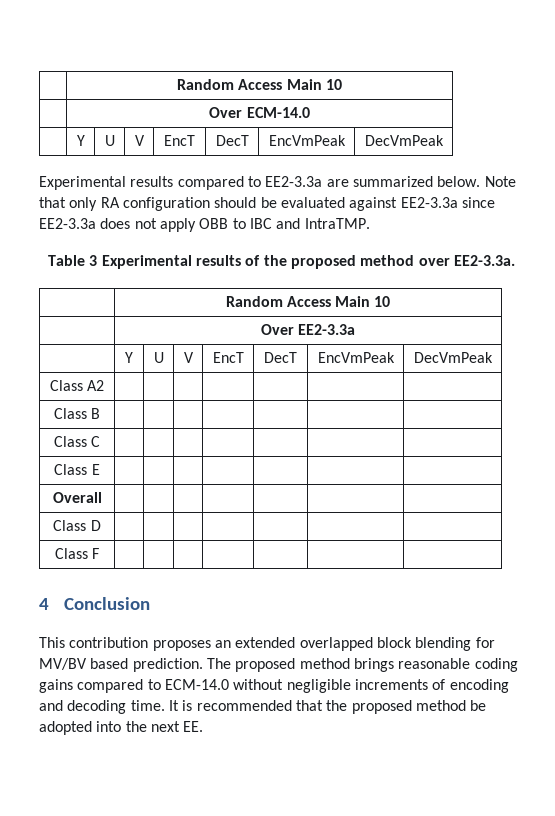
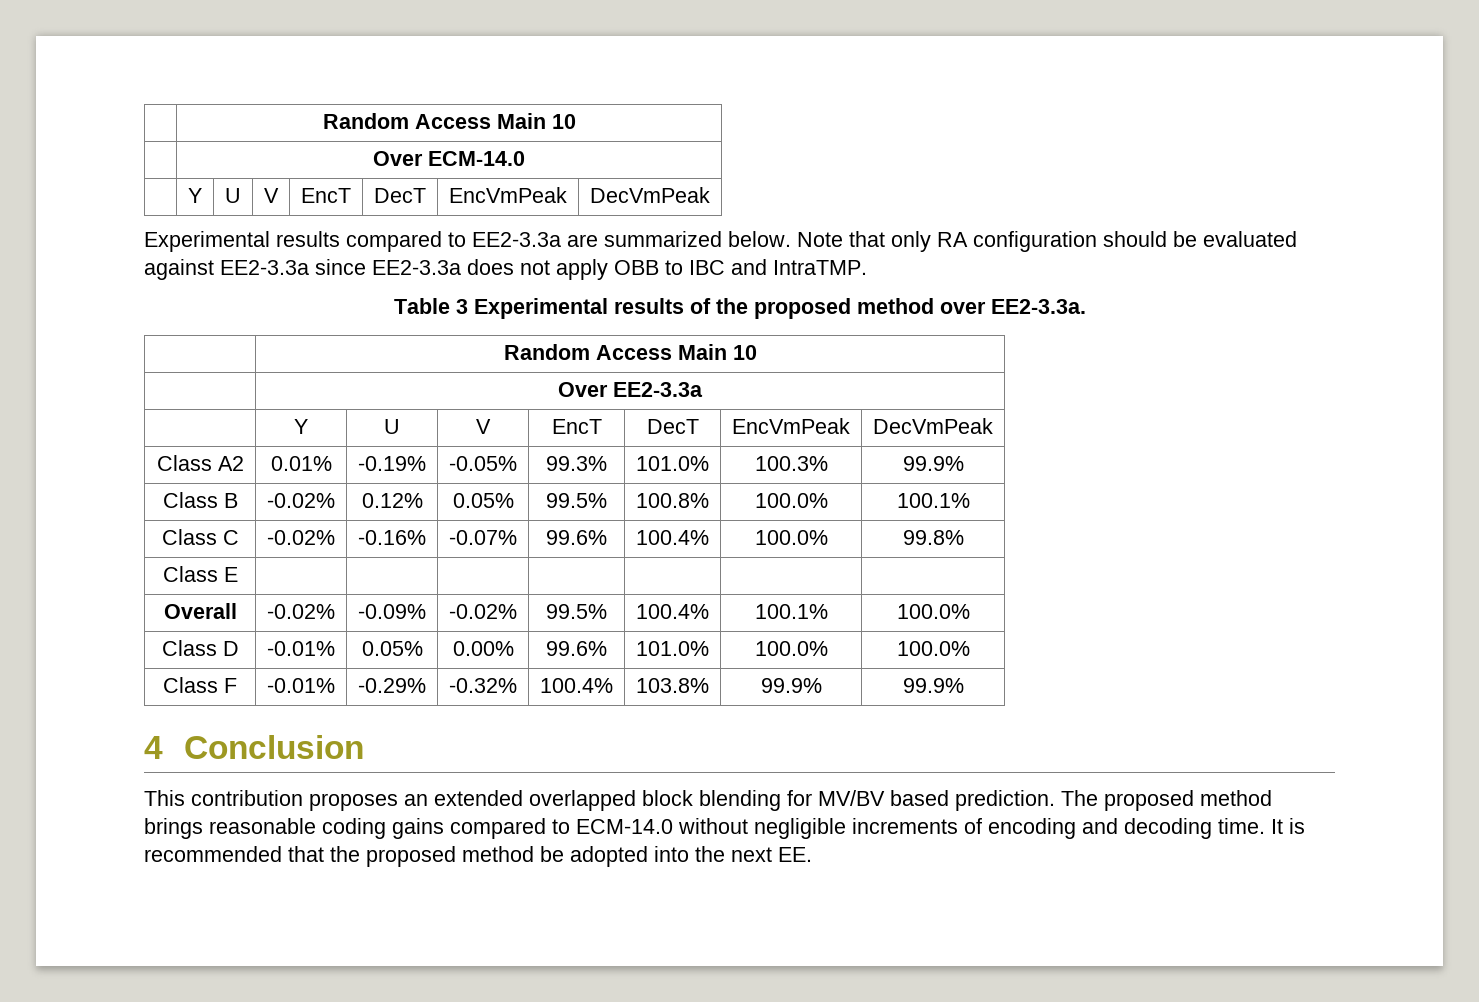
- Class A2 | | | | | | |
- Class B | | | | | | |
- Class C | | | | | | |
+ Class A2 | 0.01% | -0.19% | -0.05% | 99.3% | 101.0% | 100.3% | 99.9%
+ Class B | -0.02% | 0.12% | 0.05% | 99.5% | 100.8% | 100.0% | 100.1%
+ Class C | -0.02% | -0.16% | -0.07% | 99.6% | 100.4% | 100.0% | 99.8%
  Class E | | | | | | |
- Overall | | | | | | |
- Class D | | | | | | |
- Class F | | | | | | |
+ Overall | -0.02% | -0.09% | -0.02% | 99.5% | 100.4% | 100.1% | 100.0%
+ Class D | -0.01% | 0.05% | 0.00% | 99.6% | 101.0% | 100.0% | 100.0%
+ Class F | -0.01% | -0.29% | -0.32% | 100.4% | 103.8% | 99.9% | 99.9%

